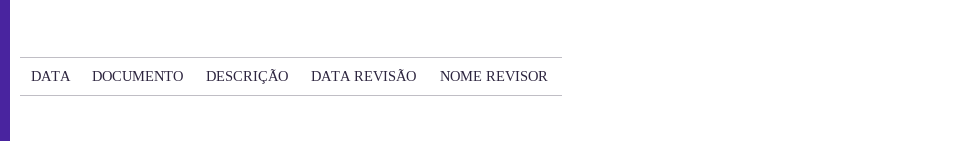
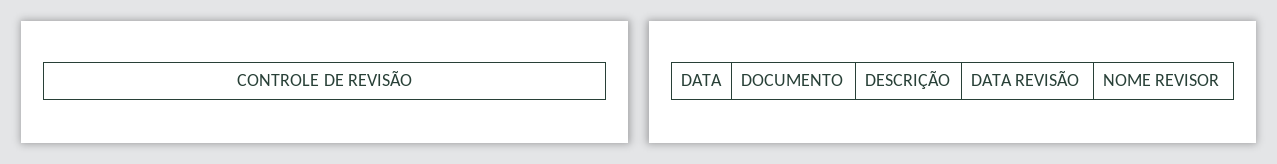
+ CONTROLE DE REVISÃO

